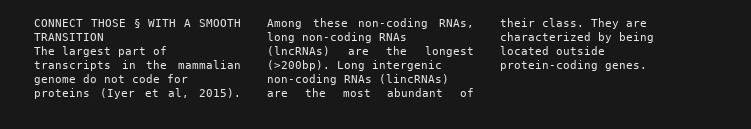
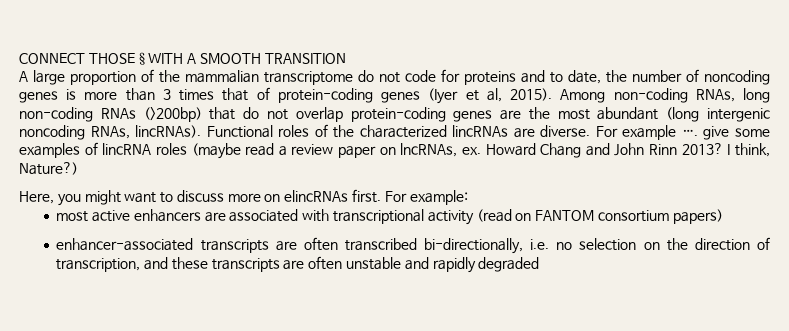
- The largest part of transcripts in the mammalian genome do not code for proteins (Iyer et al, 2015).
+ A large proportion of the mammalian transcriptome do not code for proteins and to date, the number of noncoding genes is more than 3 times that of protein-coding genes (Iyer et al, 2015).
- Among these non-coding RNAs, long non-coding RNAs (lncRNAs) are the longest (>200bp). Long intergenic non-coding RNAs (lincRNAs) are the most abundant of their class. They are characterized by being located outside protein-coding genes.
+ Among non-coding RNAs, long non-coding RNAs (>200bp) that do not overlap protein-coding genes are the most abundant (long intergenic noncoding RNAs, lincRNAs). Functional roles of the characterized lincRNAs are diverse. For example …. give some examples of lincRNA roles (maybe read a review paper on lncRNAs, ex. Howard Chang and John Rinn 2013? I think, Nature?)
+ Here, you might want to discuss more on elincRNAs first. For example:
+ most active enhancers are associated with transcriptional activity (read on FANTOM consortium papers)
+ enhancer-associated transcripts are often transcribed bi-directionally, i.e. no selection on the direction of transcription, and these transcripts are often unstable and rapidly degraded

